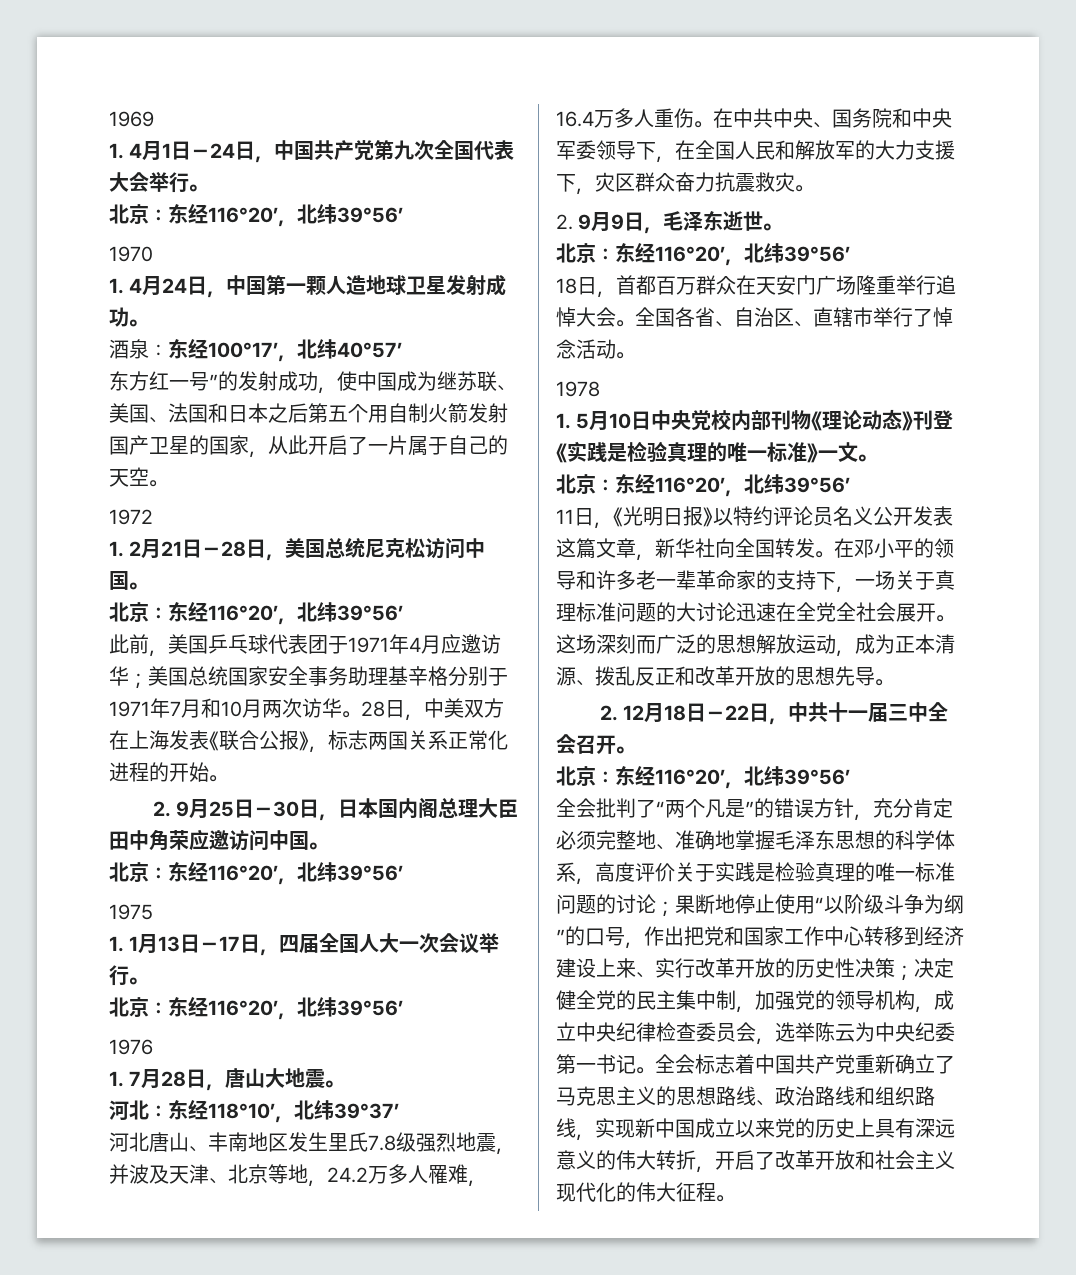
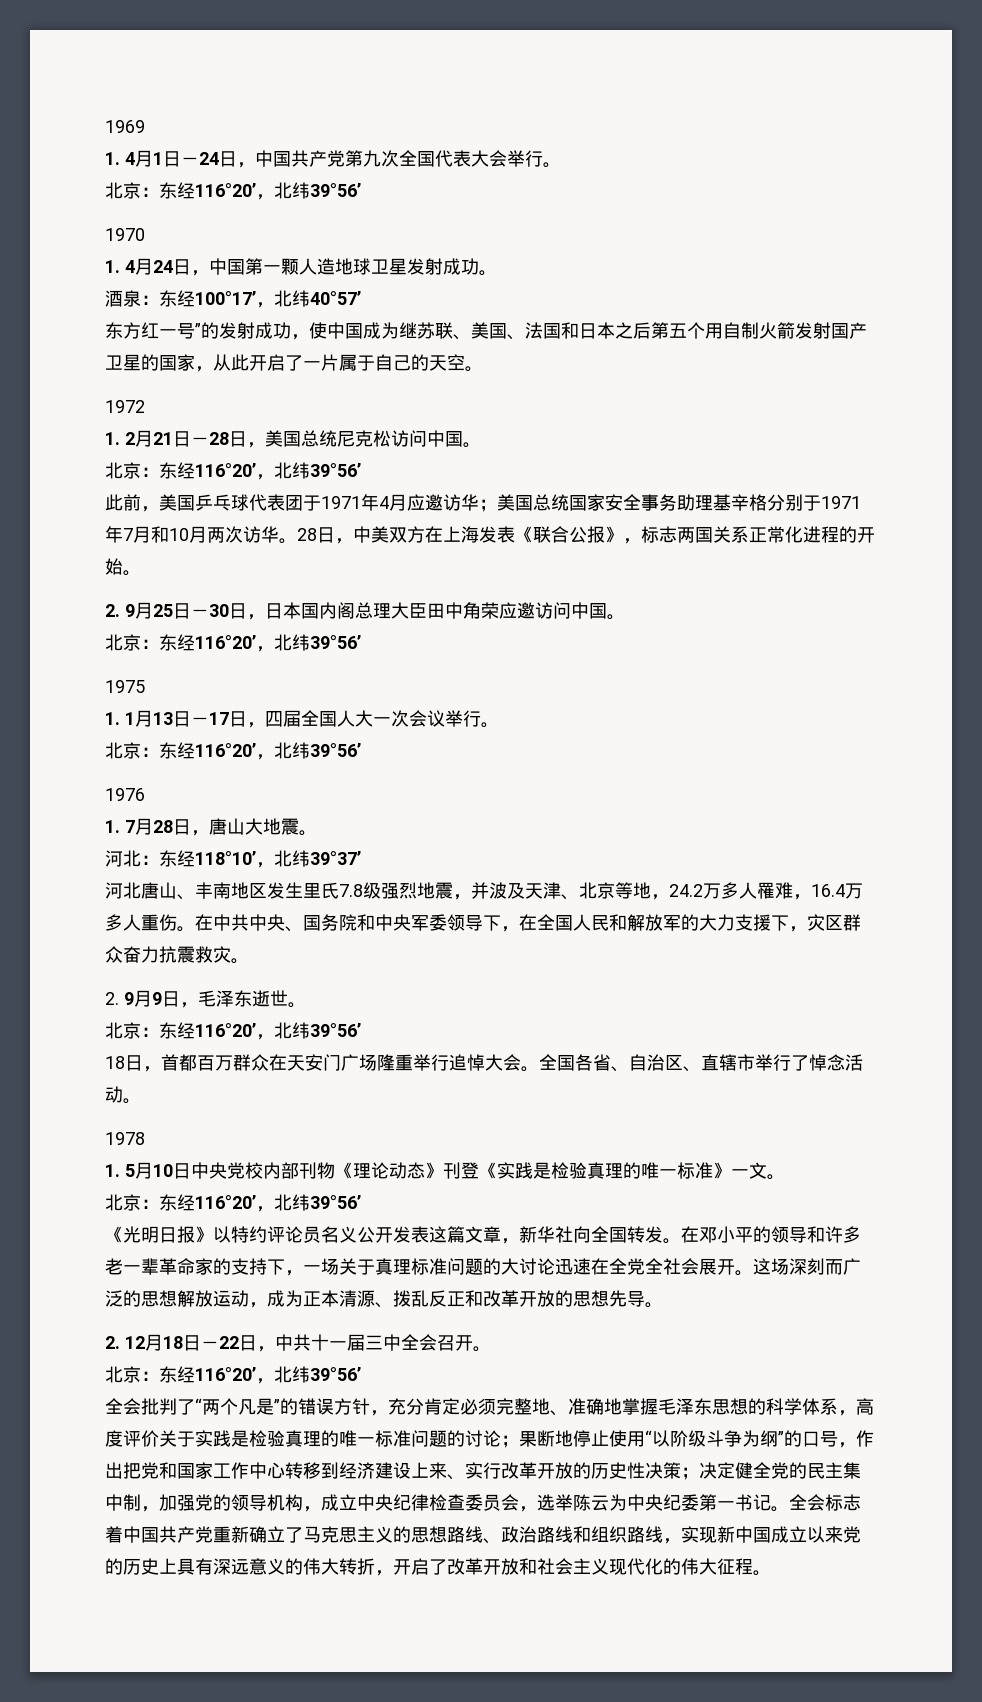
- 11日，《光明日报》以特约评论员名义公开发表这篇文章，新华社向全国转发。
+ 《光明日报》以特约评论员名义公开发表这篇文章，新华社向全国转发。

